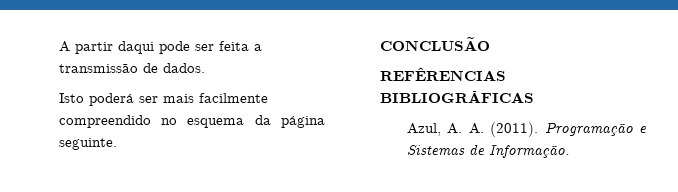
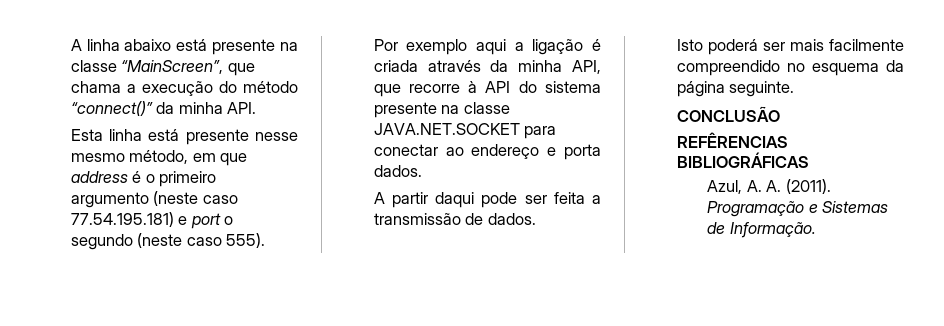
+ A linha abaixo está presente na classe “MainScreen”, que chama a execução do método “connect()” da minha API.
+ Esta linha está presente nesse mesmo método, em que address é o primeiro argumento (neste caso 77.54.195.181) e port o segundo (neste caso 555).
+ Por exemplo aqui a ligação é criada através da minha API, que recorre à API do sistema presente na classe JAVA.NET.SOCKET para conectar ao endereço e porta dados.

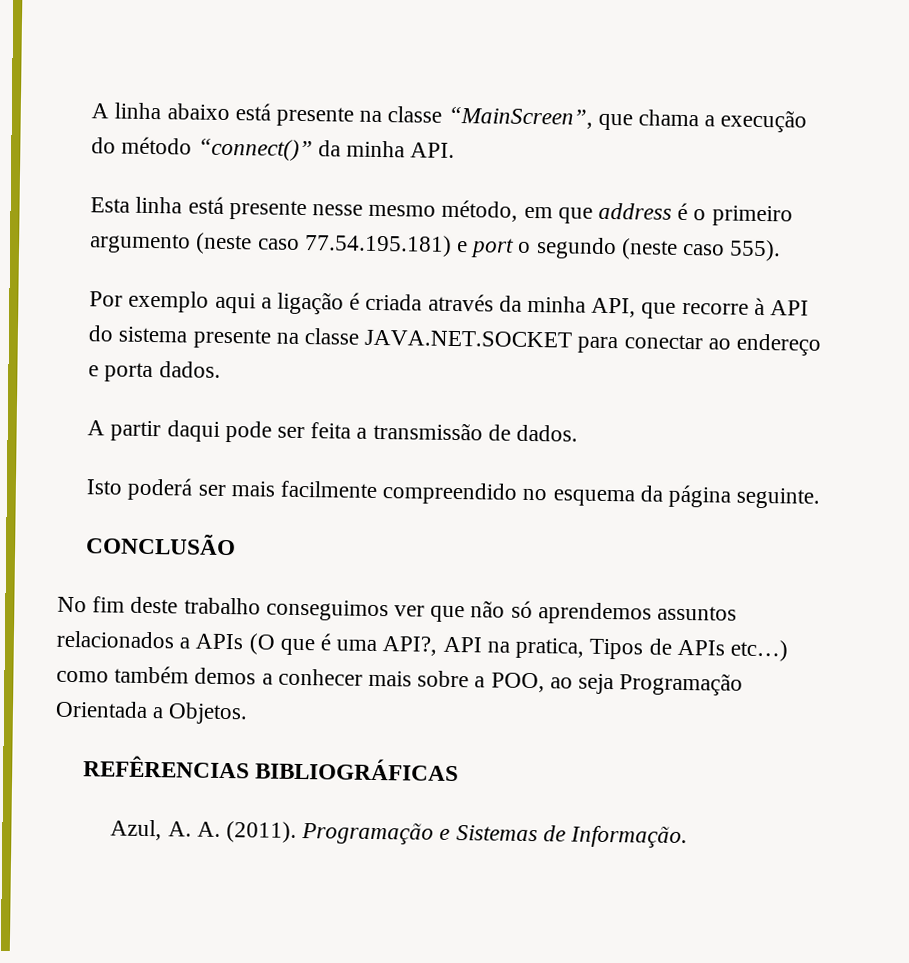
+ No fim deste trabalho conseguimos ver que não só aprendemos assuntos relacionados a APIs (O que é uma API?, API na pratica, Tipos de APIs etc…) como também demos a conhecer mais sobre a POO, ao seja Programação Orientada a Objetos.

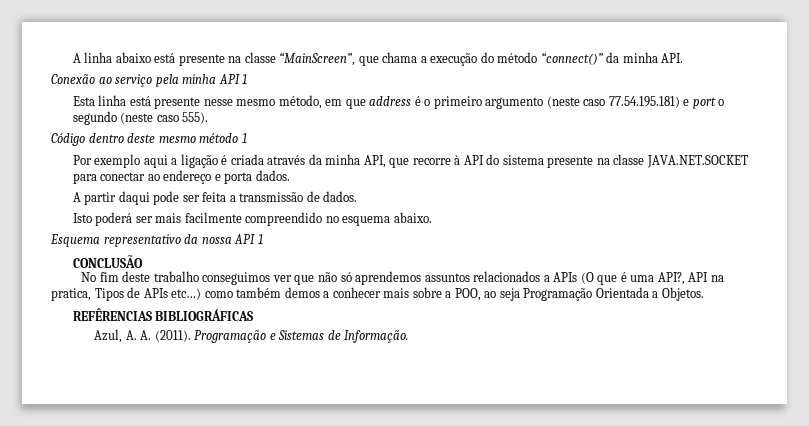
+ Conexão ao serviço pela minha API 1
+ Código dentro deste mesmo método 1
- Isto poderá ser mais facilmente compreendido no esquema da página seguinte.
+ Isto poderá ser mais facilmente compreendido no esquema abaixo.
+ Esquema representativo da nossa API 1

